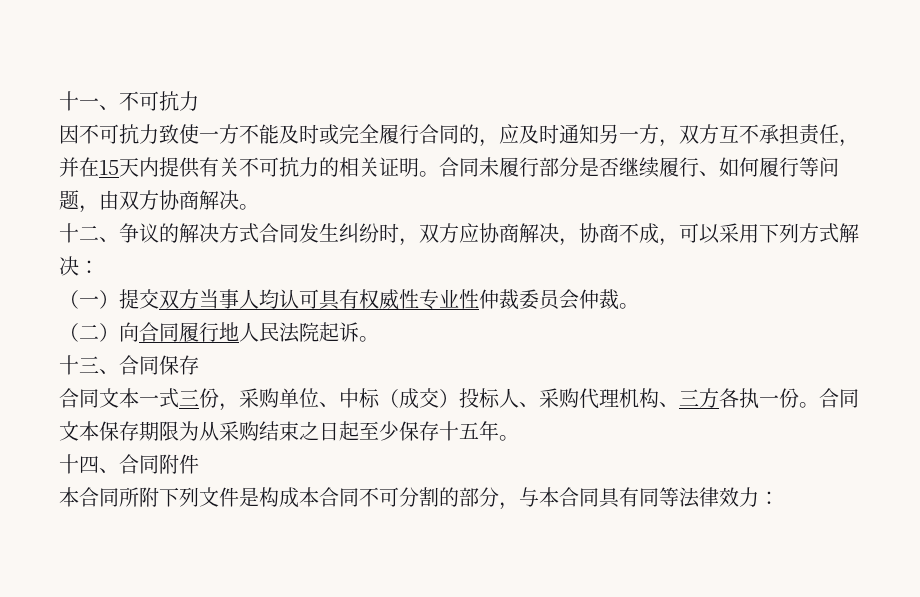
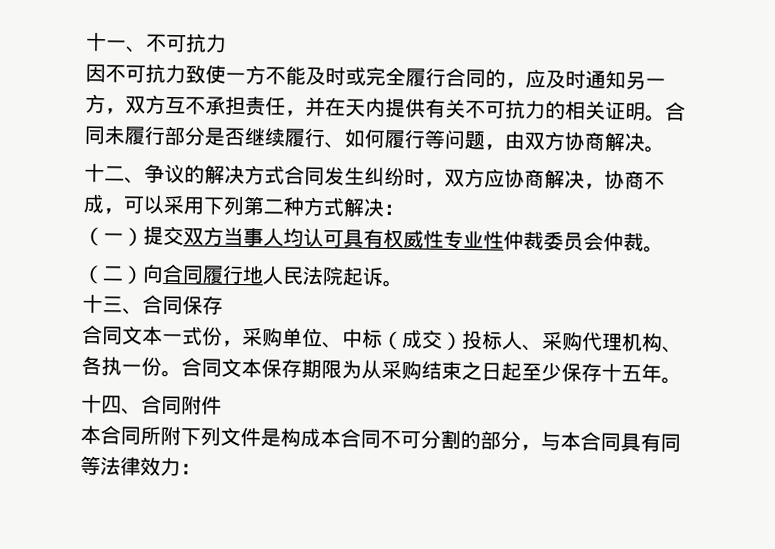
- 因不可抗力致使一方不能及时或完全履行合同的，应及时通知另一方，双方互不承担责任，并在15天内提供有关不可抗力的相关证明。
+ 因不可抗力致使一方不能及时或完全履行合同的，应及时通知另一方，双方互不承担责任，并在天内提供有关不可抗力的相关证明。
- 十二、争议的解决方式合同发生纠纷时，双方应协商解决，协商不成，可以采用下列方式解决：
+ 十二、争议的解决方式合同发生纠纷时，双方应协商解决，协商不成，可以采用下列第二种方式解决：
- 合同文本一式三份，采购单位、中标（成交）投标人、采购代理机构、三方各执一份。
+ 合同文本一式份，采购单位、中标（成交）投标人、采购代理机构、各执一份。

